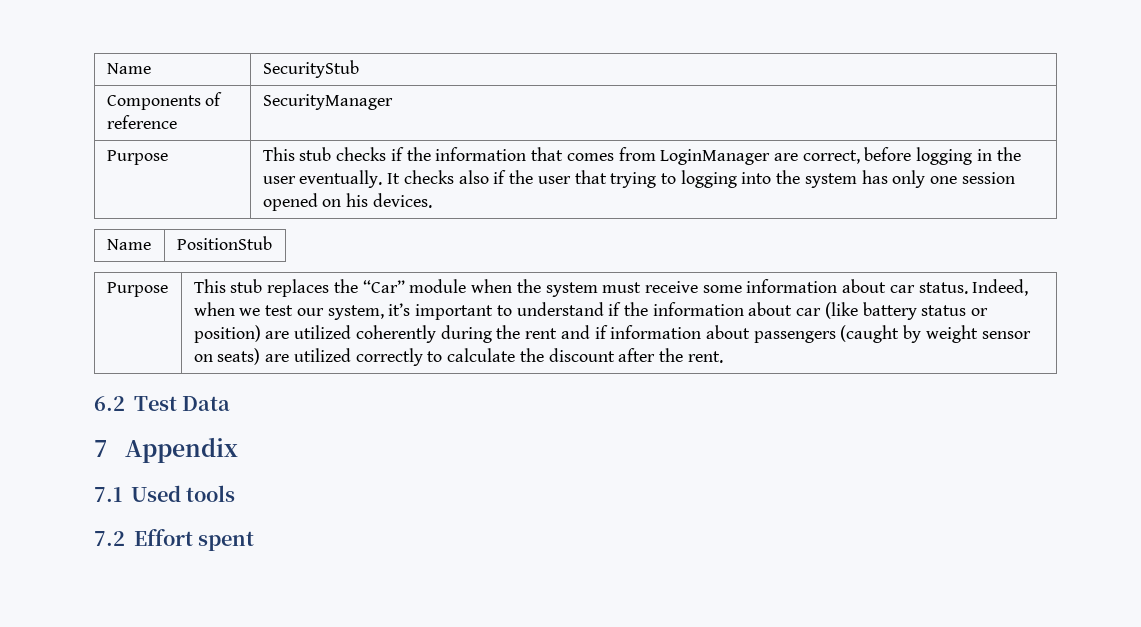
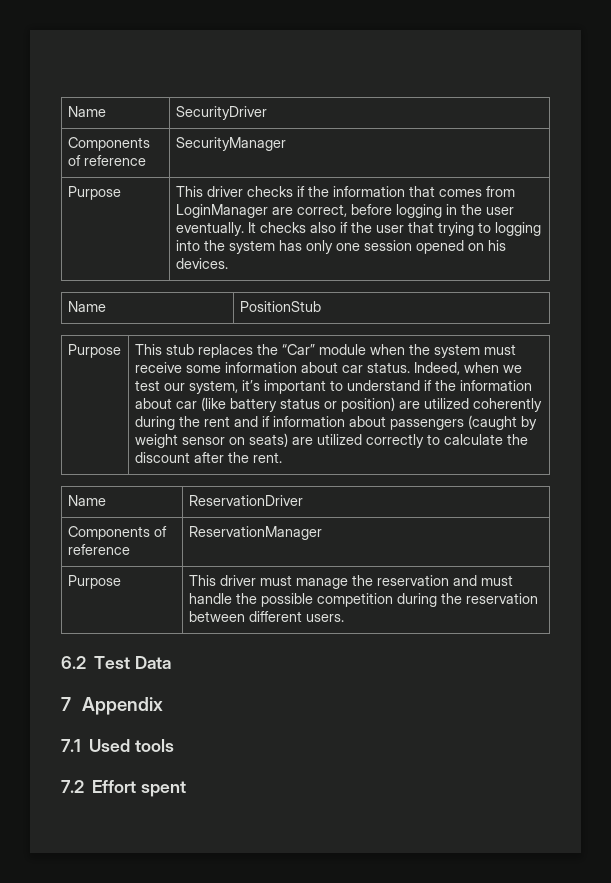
- Name | SecurityStub
+ Name | SecurityDriver
- Purpose | This stub checks if the information that comes from LoginManager are correct, before logging in the user eventually. It checks also if the user that trying to logging into the system has only one session opened on his devices.
+ Purpose | This driver checks if the information that comes from LoginManager are correct, before logging in the user eventually. It checks also if the user that trying to logging into the system has only one session opened on his devices.
+ Name | ReservationDriver
+ Components of reference | ReservationManager
+ Purpose | This driver must manage the reservation and must handle the possible competition during the reservation between different users.

